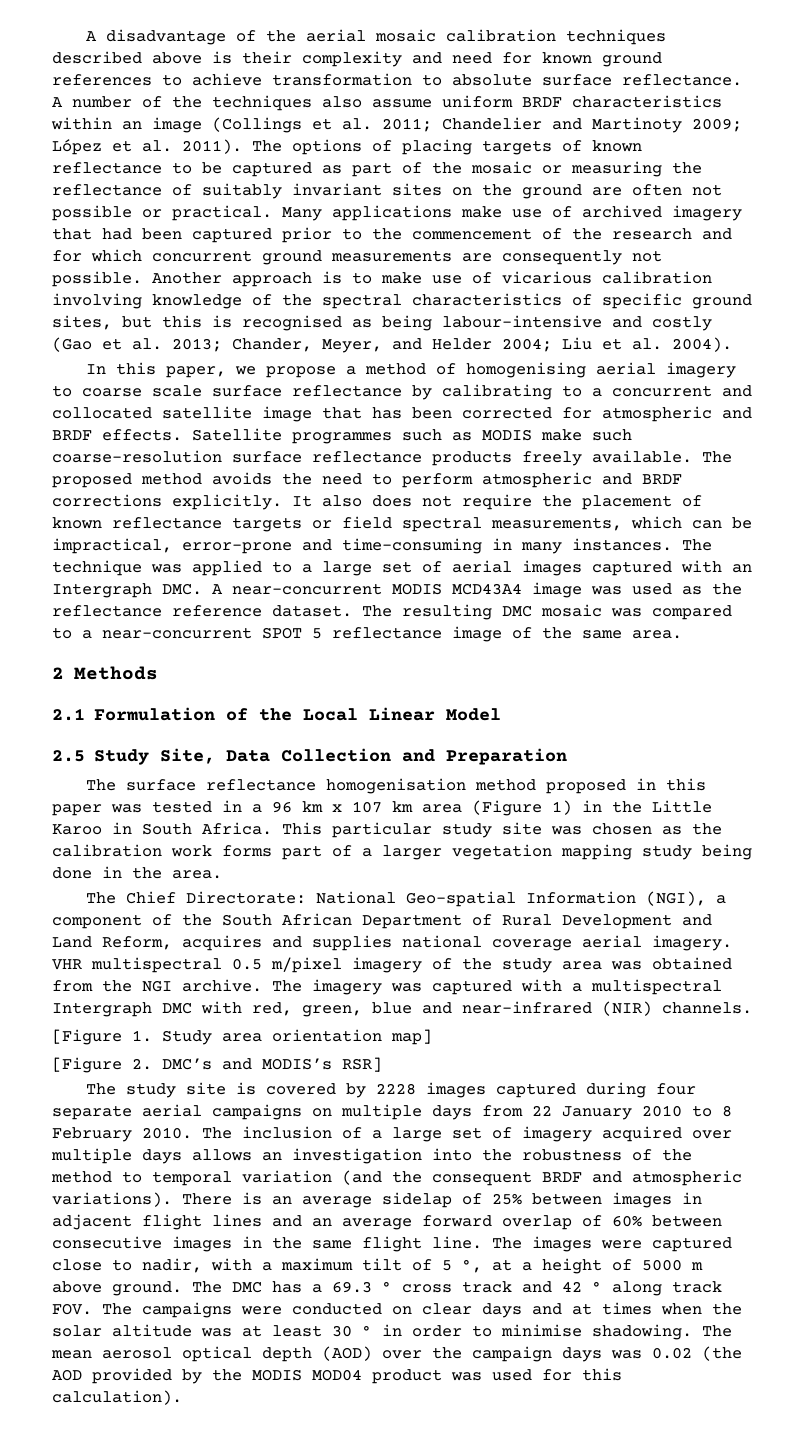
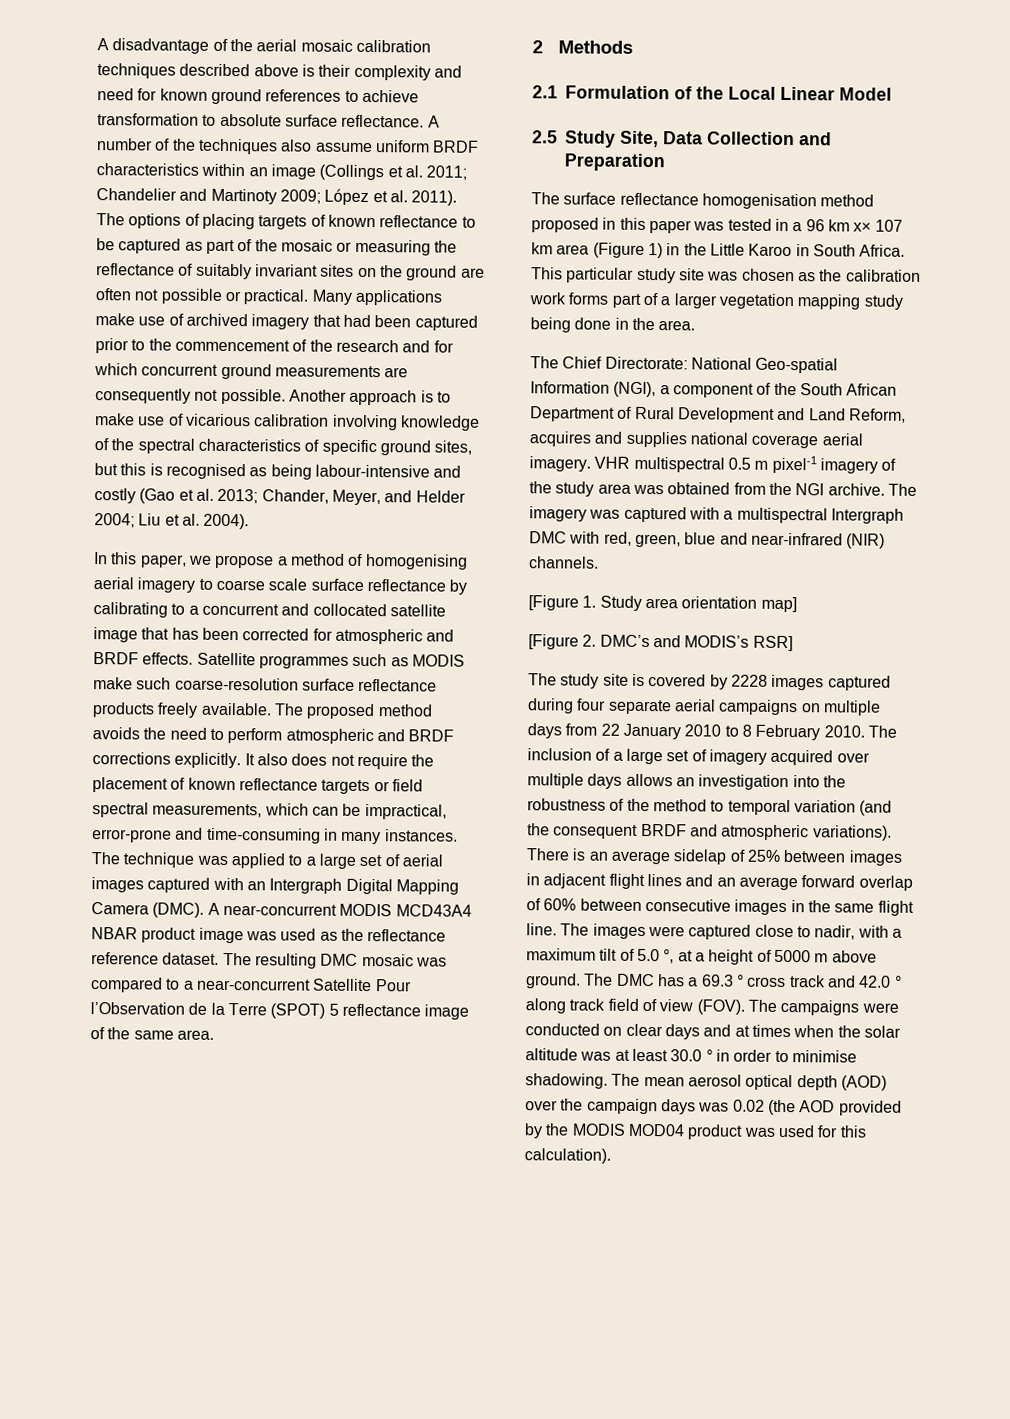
- The technique was applied to a large set of aerial images captured with an Intergraph DMC. A near-concurrent MODIS MCD43A4 image was used as the reflectance reference dataset.
+ The technique was applied to a large set of aerial images captured with an Intergraph Digital Mapping Camera (DMC). A near-concurrent MODIS MCD43A4 NBAR product image was used as the reflectance reference dataset.
- The resulting DMC mosaic was compared to a near-concurrent SPOT 5 reflectance image of the same area.
+ The resulting DMC mosaic was compared to a near-concurrent Satellite Pour l’Observation de la Terre (SPOT) 5 reflectance image of the same area.
- The surface reflectance homogenisation method proposed in this paper was tested in a 96 km x 107 km area (Figure 1) in the Little Karoo in South Africa.
+ The surface reflectance homogenisation method proposed in this paper was tested in a 96 km x× 107 km area (Figure 1) in the Little Karoo in South Africa.
- VHR multispectral 0.5 m/pixel imagery of the study area was obtained from the NGI archive.
+ VHR multispectral 0.5 m pixel-1 imagery of the study area was obtained from the NGI archive.
- The images were captured close to nadir, with a maximum tilt of 5 °, at a height of 5000 m above ground.
+ The images were captured close to nadir, with a maximum tilt of 5.0 °, at a height of 5000 m above ground.
- The DMC has a 69.3 ° cross track and 42 ° along track FOV. The campaigns were conducted on clear days and at times when the solar altitude was at least 30 ° in order to minimise shadowing.
+ The DMC has a 69.3 ° cross track and 42.0 ° along track field of view (FOV). The campaigns were conducted on clear days and at times when the solar altitude was at least 30.0 ° in order to minimise shadowing.

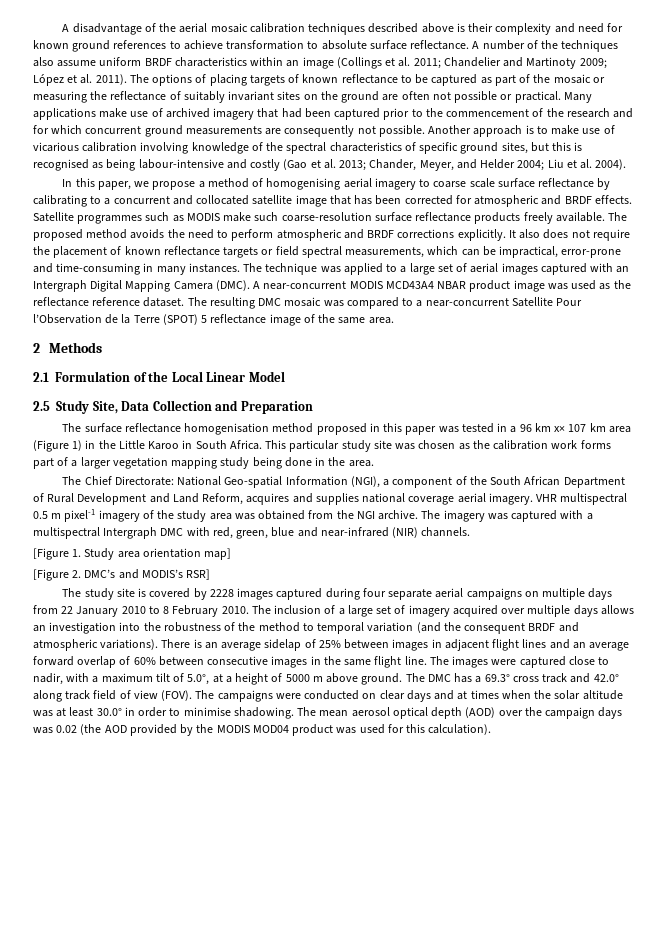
- The images were captured close to nadir, with a maximum tilt of 5.0 °, at a height of 5000 m above ground.
+ The images were captured close to nadir, with a maximum tilt of 5.0°, at a height of 5000 m above ground.
- The DMC has a 69.3 ° cross track and 42.0 ° along track field of view (FOV).
+ The DMC has a 69.3° cross track and 42.0° along track field of view (FOV).
- The campaigns were conducted on clear days and at times when the solar altitude was at least 30.0 ° in order to minimise shadowing.
+ The campaigns were conducted on clear days and at times when the solar altitude was at least 30.0° in order to minimise shadowing.

